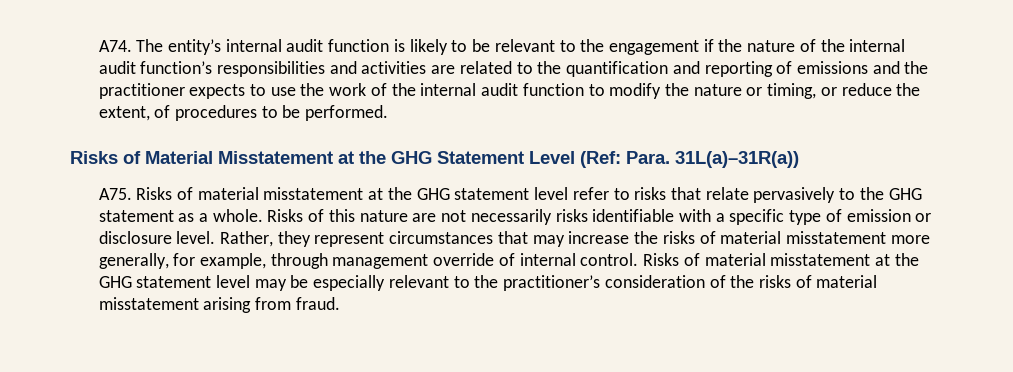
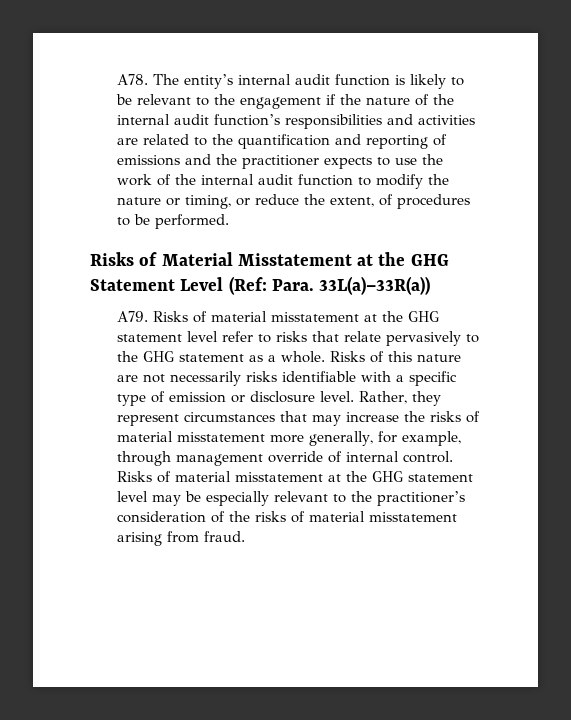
- A74. The entity’s internal audit function is likely to be relevant to the engagement if the nature of the internal audit function’s responsibilities and activities are related to the quantification and reporting of emissions and the practitioner expects to use the work of the internal audit function to modify the nature or timing, or reduce the extent, of procedures to be performed.
+ A78. The entity’s internal audit function is likely to be relevant to the engagement if the nature of the internal audit function’s responsibilities and activities are related to the quantification and reporting of emissions and the practitioner expects to use the work of the internal audit function to modify the nature or timing, or reduce the extent, of procedures to be performed.
- Risks of Material Misstatement at the GHG Statement Level (Ref: Para. 31L(a)–31R(a))
- A75. Risks of material misstatement at the GHG statement level refer to risks that relate pervasively to the GHG statement as a whole.
+ Risks of Material Misstatement at the GHG Statement Level (Ref: Para. 33L(a)–33R(a))
+ A79. Risks of material misstatement at the GHG statement level refer to risks that relate pervasively to the GHG statement as a whole.

